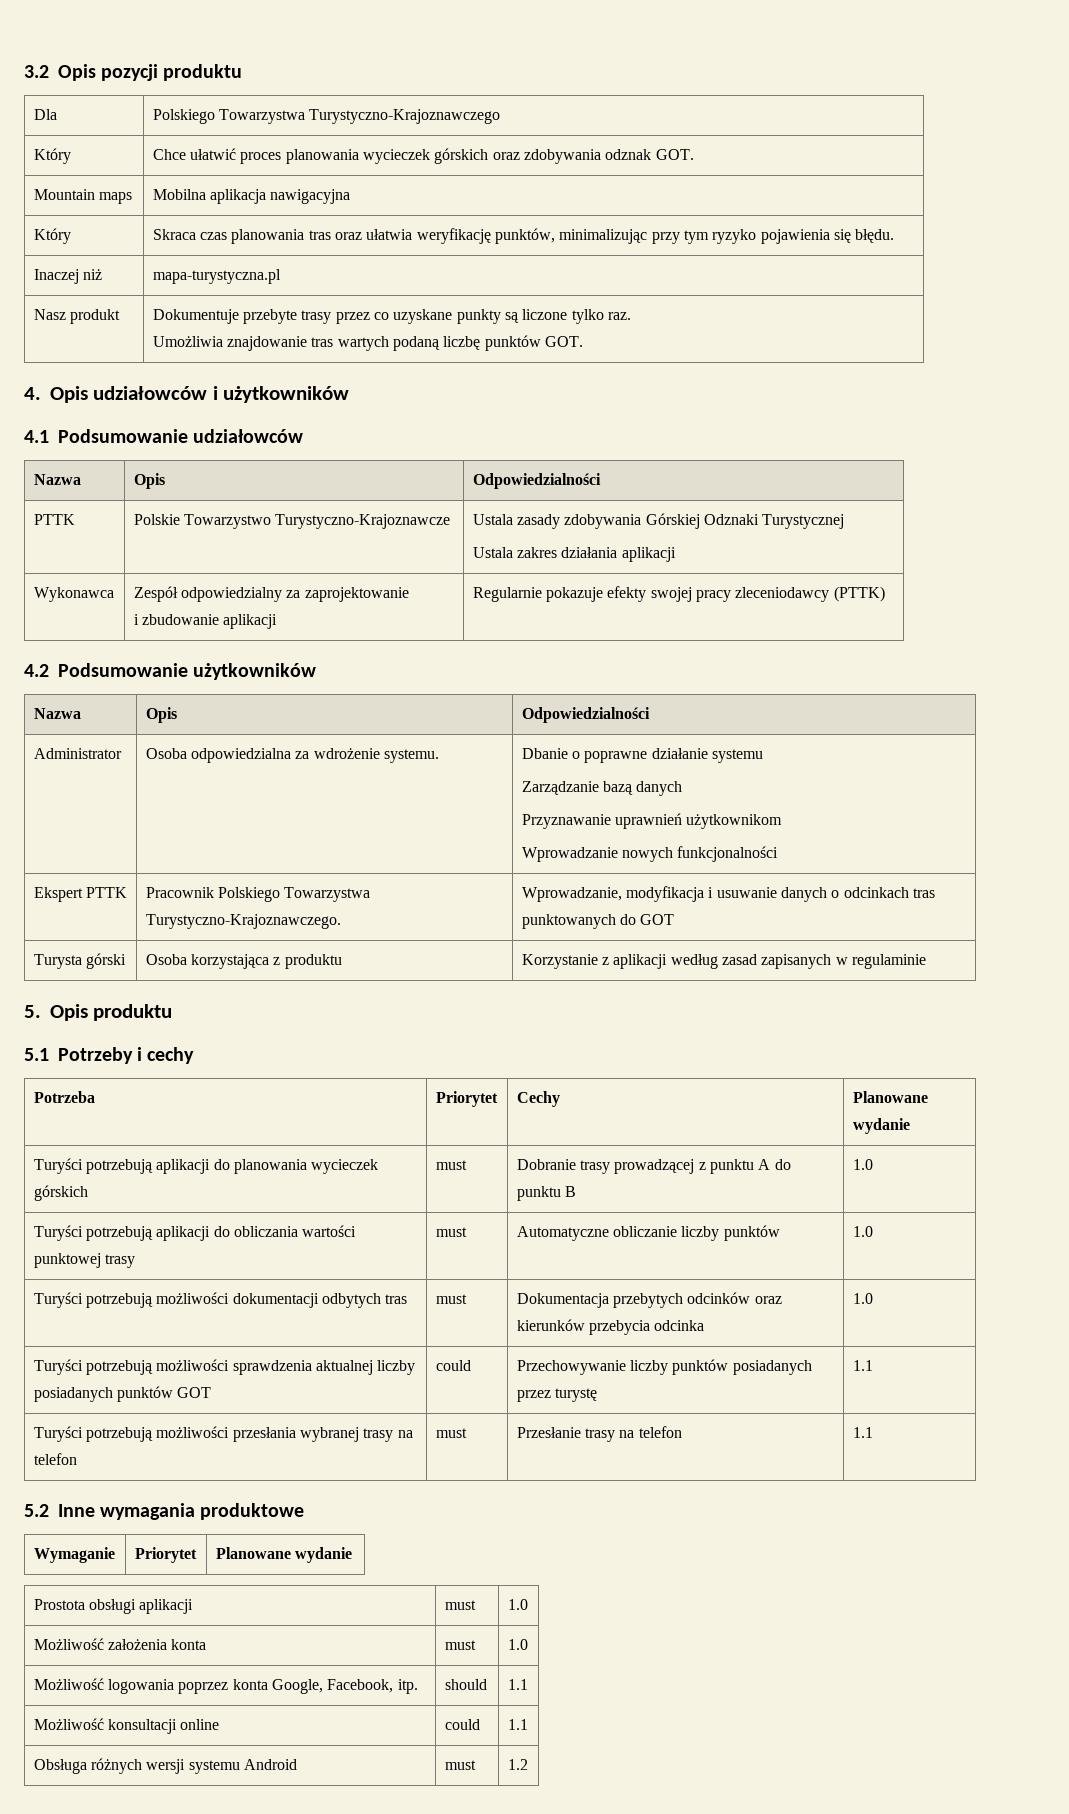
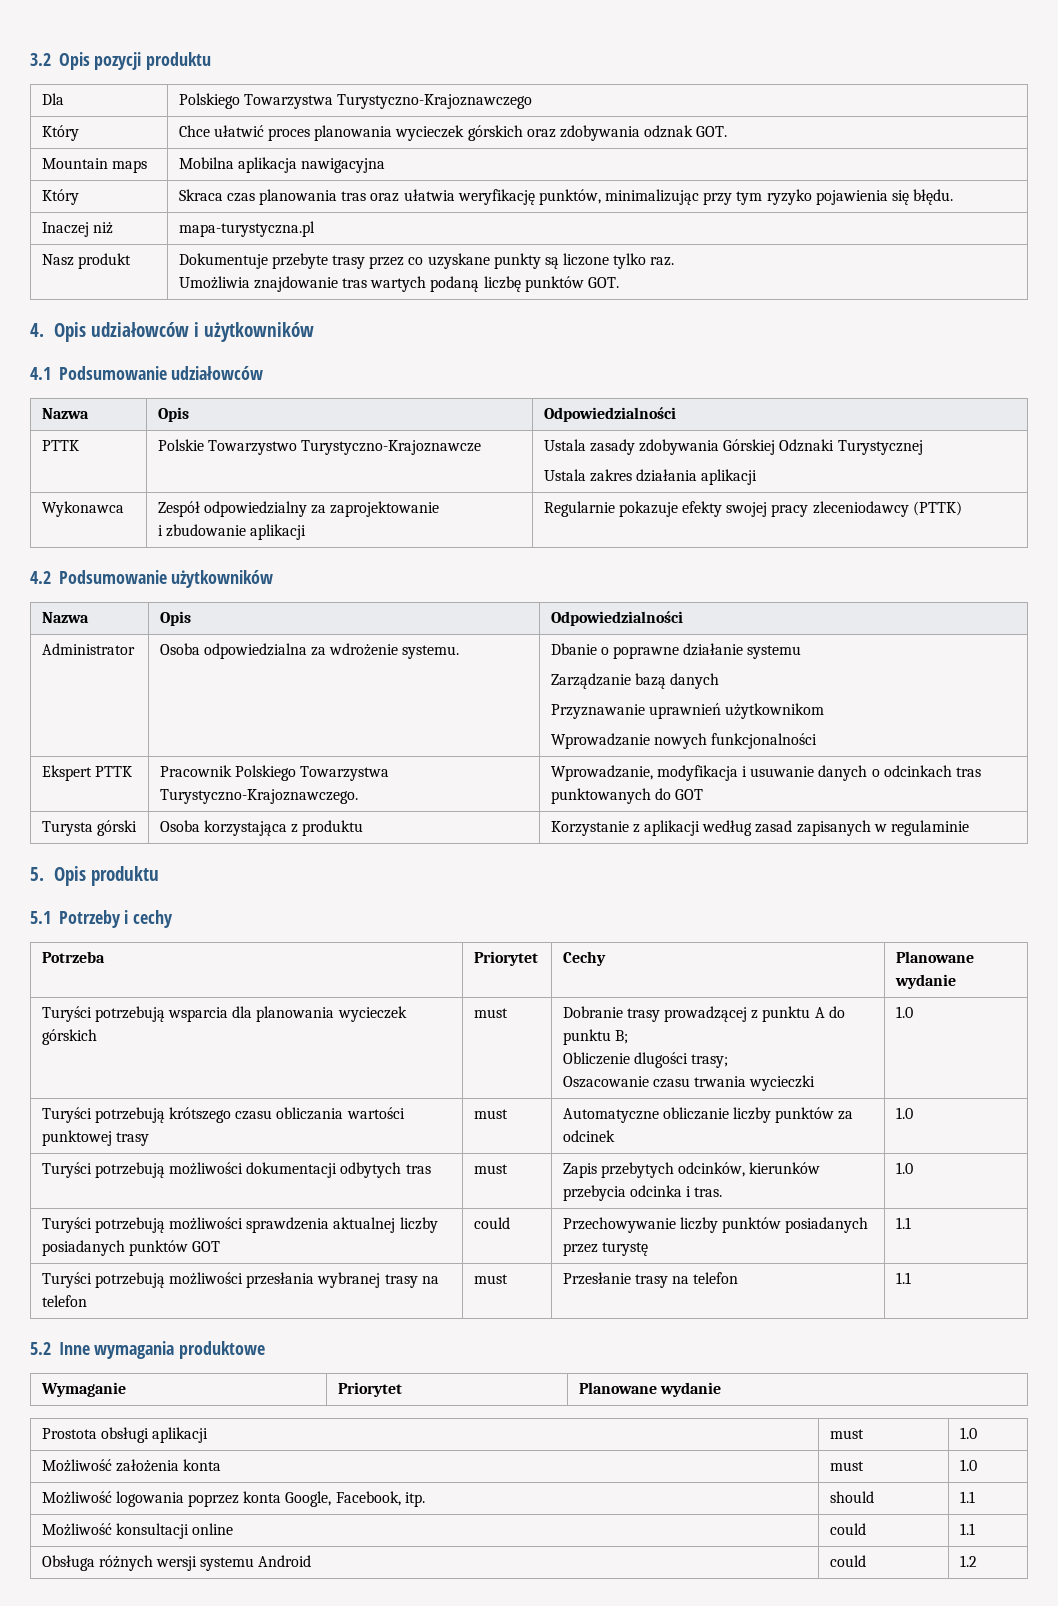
- Turyści potrzebują aplikacji do planowania wycieczek górskich | must | Dobranie trasy prowadzącej z punktu A do punktu B | 1.0
- Turyści potrzebują aplikacji do obliczania wartości punktowej trasy | must | Automatyczne obliczanie liczby punktów | 1.0
+ Turyści potrzebują wsparcia dla planowania wycieczek górskich | must | Dobranie trasy prowadzącej z punktu A do punktu B;
+ Obliczenie dlugości trasy;
+ Oszacowanie czasu trwania wycieczki | 1.0
+ Turyści potrzebują krótszego czasu obliczania wartości punktowej trasy | must | Automatyczne obliczanie liczby punktów za odcinek | 1.0
- Turyści potrzebują możliwości dokumentacji odbytych tras | must | Dokumentacja przebytych odcinków oraz kierunków przebycia odcinka | 1.0
+ Turyści potrzebują możliwości dokumentacji odbytych tras | must | Zapis przebytych odcinków, kierunków przebycia odcinka i tras. | 1.0
- Obsługa różnych wersji systemu Android | must | 1.2
+ Obsługa różnych wersji systemu Android | could | 1.2

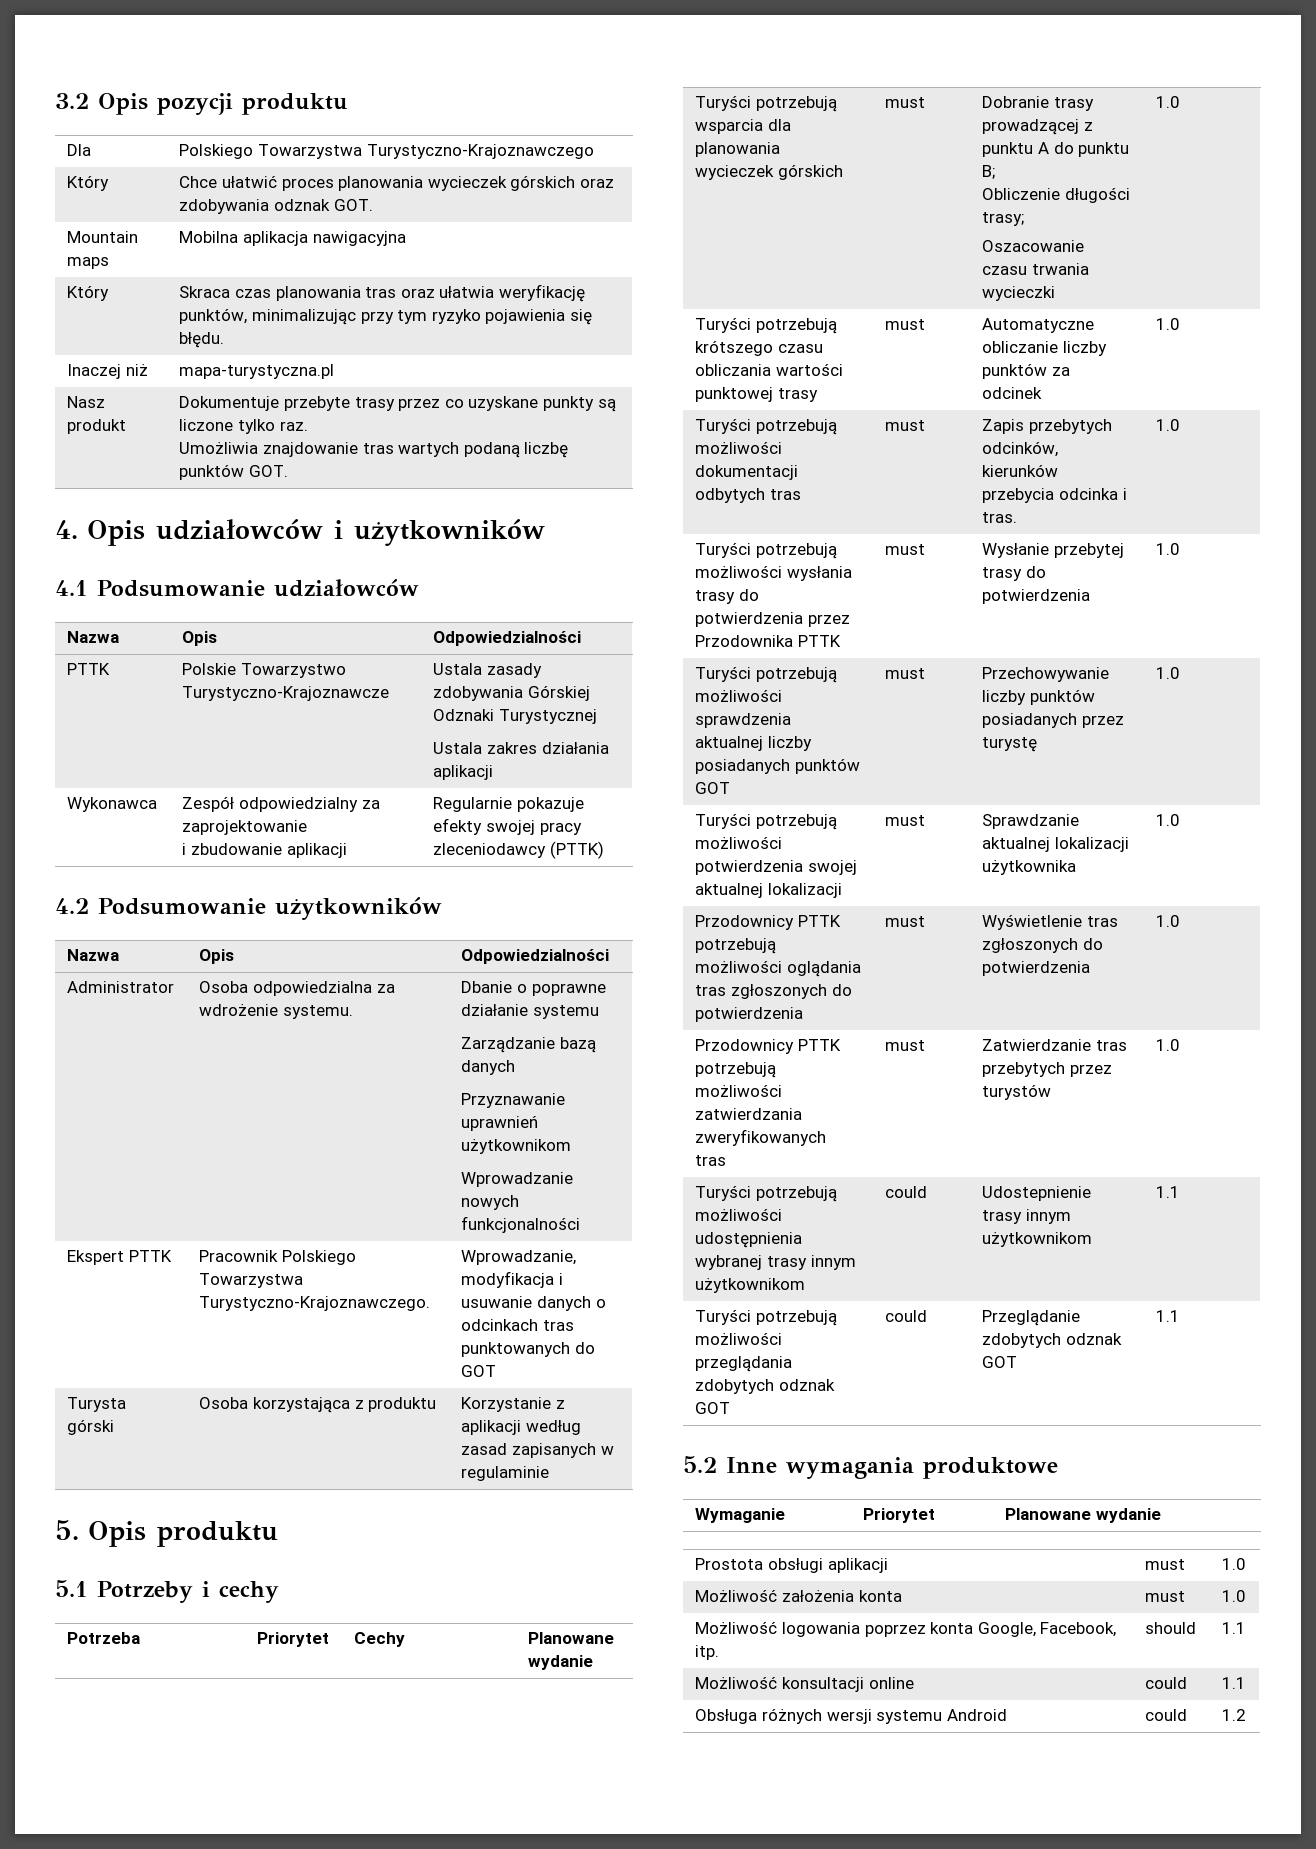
  Turyści potrzebują wsparcia dla planowania wycieczek górskich | must | Dobranie trasy prowadzącej z punktu A do punktu B;
- Obliczenie dlugości trasy;
+ Obliczenie długości trasy;
+ Turyści potrzebują możliwości wysłania trasy do potwierdzenia przez Przodownika PTTK | must | Wysłanie przebytej trasy do potwierdzenia | 1.0
- Turyści potrzebują możliwości sprawdzenia aktualnej liczby posiadanych punktów GOT | could | Przechowywanie liczby punktów posiadanych przez turystę | 1.1
- Turyści potrzebują możliwości przesłania wybranej trasy na telefon | must | Przesłanie trasy na telefon | 1.1
+ Turyści potrzebują możliwości sprawdzenia aktualnej liczby posiadanych punktów GOT | must | Przechowywanie liczby punktów posiadanych przez turystę | 1.0
+ Turyści potrzebują możliwości potwierdzenia swojej aktualnej lokalizacji | must | Sprawdzanie aktualnej lokalizacji użytkownika | 1.0
+ Przodownicy PTTK potrzebują możliwości oglądania tras zgłoszonych do potwierdzenia | must | Wyświetlenie tras zgłoszonych do potwierdzenia | 1.0
+ Przodownicy PTTK potrzebują możliwości zatwierdzania zweryfikowanych tras | must | Zatwierdzanie tras przebytych przez turystów | 1.0
+ Turyści potrzebują możliwości udostępnienia wybranej trasy innym użytkownikom | could | Udostepnienie trasy innym użytkownikom | 1.1
+ Turyści potrzebują możliwości przeglądania zdobytych odznak GOT | could | Przeglądanie zdobytych odznak GOT | 1.1

